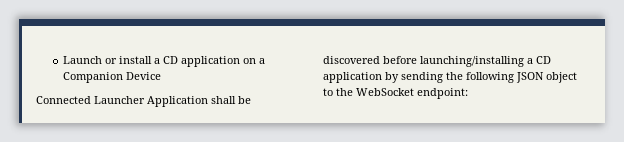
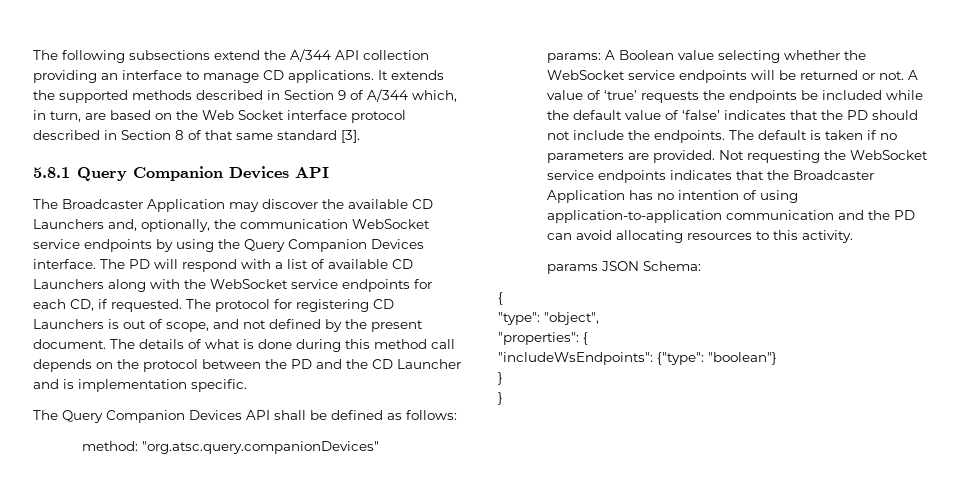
- Launch or install a CD application on a Companion Device
- Connected Launcher Application shall be discovered before launching/installing a CD application by sending the following JSON object to the WebSocket endpoint:
+ The following subsections extend the A/344 API collection providing an interface to manage CD applications. It extends the supported methods described in Section 9 of A/344 which, in turn, are based on the Web Socket interface protocol described in Section 8 of that same standard [3].
+ 5.8.1 Query Companion Devices API
+ The Broadcaster Application may discover the available CD Launchers and, optionally, the communication WebSocket service endpoints by using the Query Companion Devices interface. The PD will respond with a list of available CD Launchers along with the WebSocket service endpoints for each CD, if requested. The protocol for registering CD Launchers is out of scope, and not defined by the present document. The details of what is done during this method call depends on the protocol between the PD and the CD Launcher and is implementation specific.
+ The Query Companion Devices API shall be defined as follows:
+ method: "org.atsc.query.companionDevices"
+ params: A Boolean value selecting whether the WebSocket service endpoints will be returned or not. A value of ‘true’ requests the endpoints be included while the default value of ‘false’ indicates that the PD should not include the endpoints. The default is taken if no parameters are provided. Not requesting the WebSocket service endpoints indicates that the Broadcaster Application has no intention of using application-to-application communication and the PD can avoid allocating resources to this activity.
+ params JSON Schema:
+ {
+ "type": "object",
+ "properties": {
+ "includeWsEndpoints": {"type": "boolean"}
+ }
+ }

